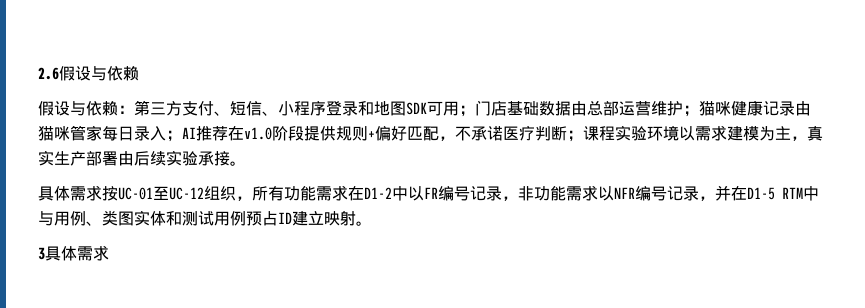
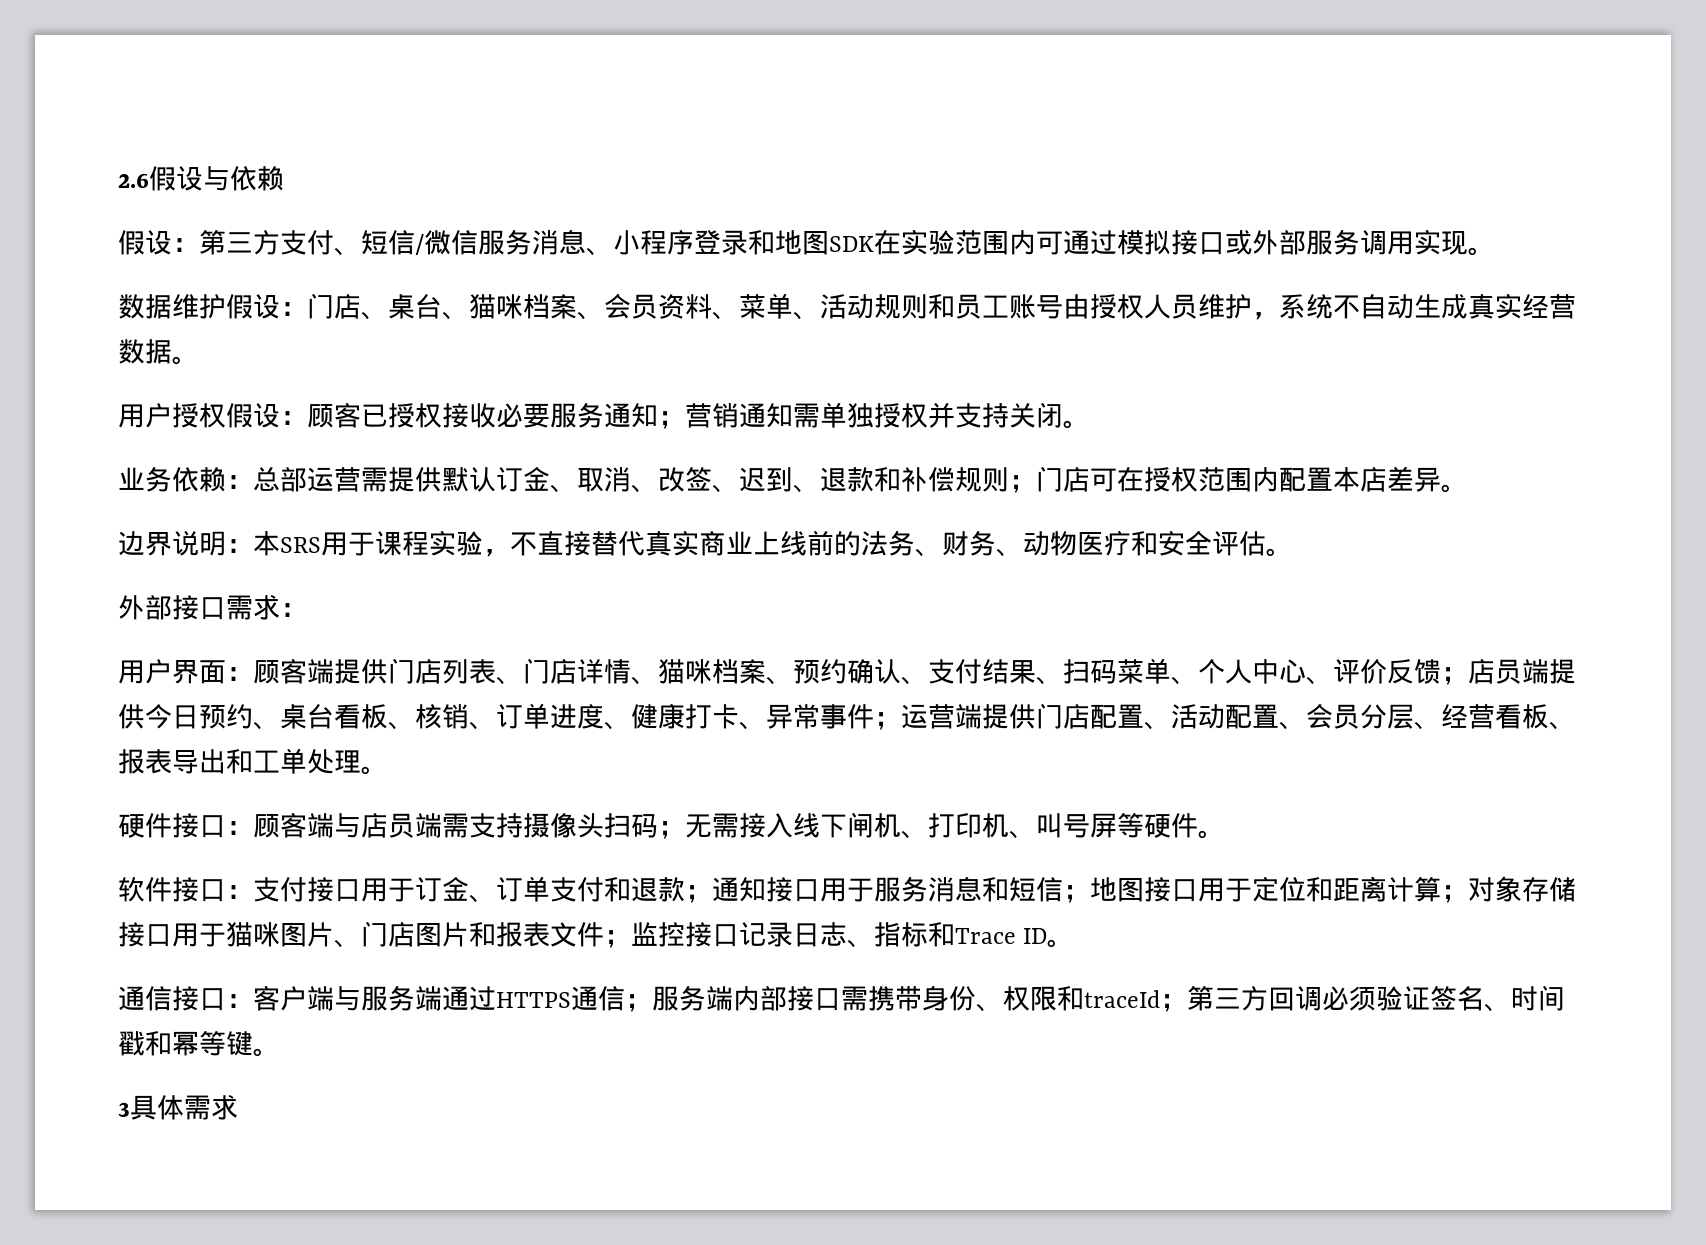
- 假设与依赖：第三方支付、短信、小程序登录和地图SDK可用；门店基础数据由总部运营维护；猫咪健康记录由猫咪管家每日录入；AI推荐在v1.0阶段提供规则+偏好匹配，不承诺医疗判断；课程实验环境以需求建模为主，真实生产部署由后续实验承接。
- 具体需求按UC-01至UC-12组织，所有功能需求在D1-2中以FR编号记录，非功能需求以NFR编号记录，并在D1-5 RTM中与用例、类图实体和测试用例预占ID建立映射。
+ 假设：第三方支付、短信/微信服务消息、小程序登录和地图SDK在实验范围内可通过模拟接口或外部服务调用实现。
+ 数据维护假设：门店、桌台、猫咪档案、会员资料、菜单、活动规则和员工账号由授权人员维护，系统不自动生成真实经营数据。
+ 用户授权假设：顾客已授权接收必要服务通知；营销通知需单独授权并支持关闭。
+ 业务依赖：总部运营需提供默认订金、取消、改签、迟到、退款和补偿规则；门店可在授权范围内配置本店差异。
+ 边界说明：本SRS用于课程实验，不直接替代真实商业上线前的法务、财务、动物医疗和安全评估。
+ 外部接口需求：
+ 用户界面：顾客端提供门店列表、门店详情、猫咪档案、预约确认、支付结果、扫码菜单、个人中心、评价反馈；店员端提供今日预约、桌台看板、核销、订单进度、健康打卡、异常事件；运营端提供门店配置、活动配置、会员分层、经营看板、报表导出和工单处理。
+ 硬件接口：顾客端与店员端需支持摄像头扫码；无需接入线下闸机、打印机、叫号屏等硬件。
+ 软件接口：支付接口用于订金、订单支付和退款；通知接口用于服务消息和短信；地图接口用于定位和距离计算；对象存储接口用于猫咪图片、门店图片和报表文件；监控接口记录日志、指标和Trace ID。
+ 通信接口：客户端与服务端通过HTTPS通信；服务端内部接口需携带身份、权限和traceId；第三方回调必须验证签名、时间戳和幂等键。

